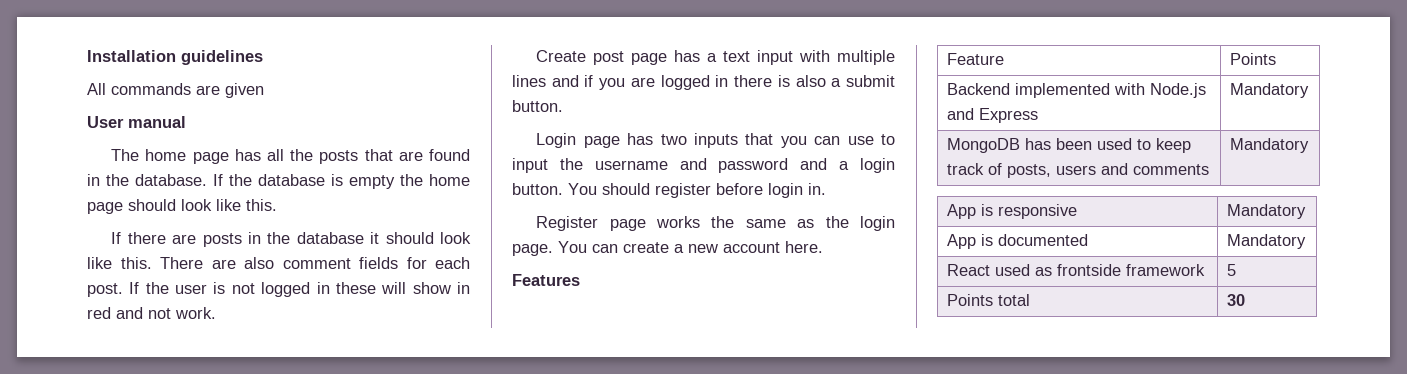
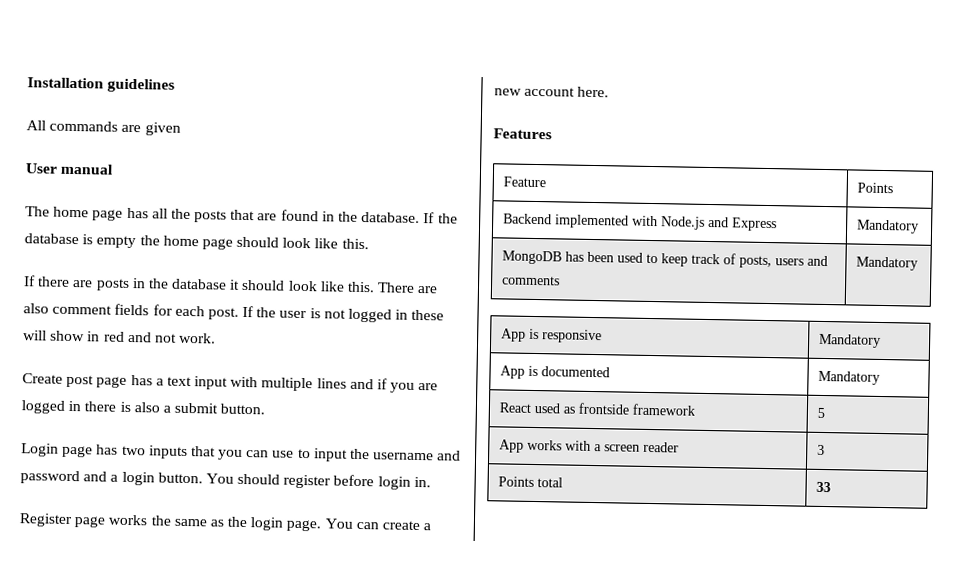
+ App works with a screen reader | 3
- Points total | 30
+ Points total | 33

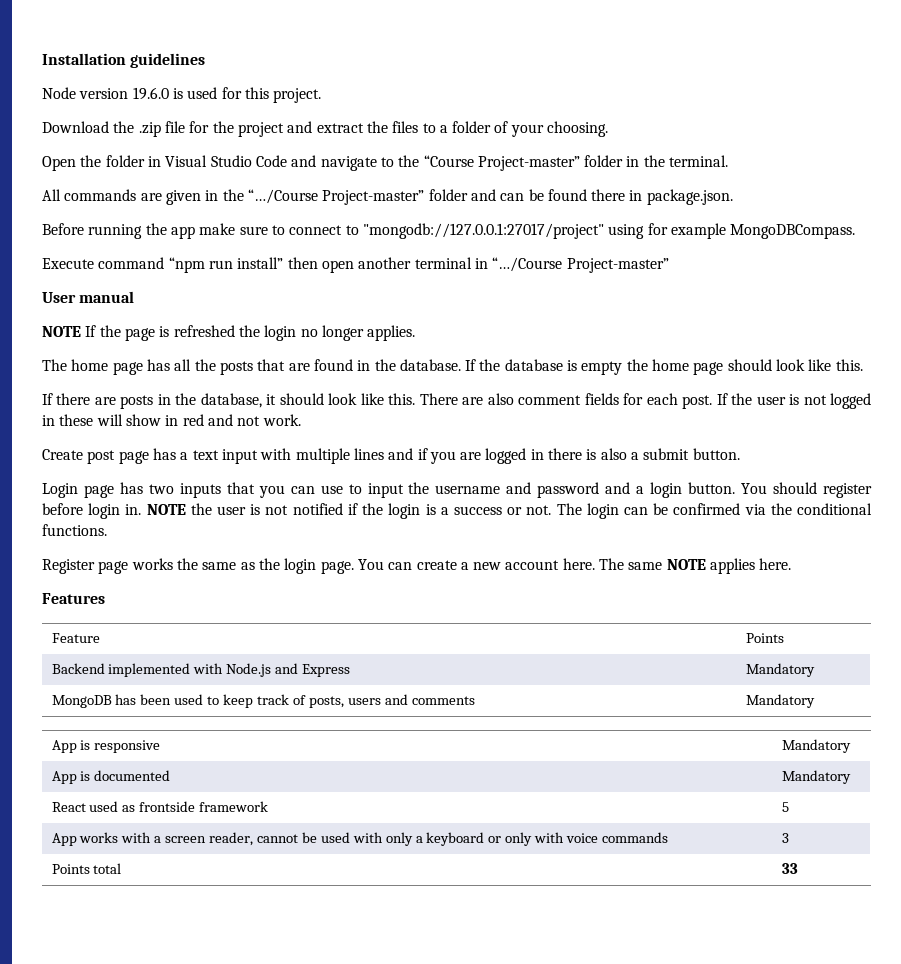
- All commands are given
+ Node version 19.6.0 is used for this project.
+ Download the .zip file for the project and extract the files to a folder of your choosing.
+ Open the folder in Visual Studio Code and navigate to the “Course Project-master” folder in the terminal.
+ All commands are given in the “…/Course Project-master” folder and can be found there in package.json.
+ Before running the app make sure to connect to "mongodb://127.0.0.1:27017/project" using for example MongoDBCompass.
+ Execute command “npm run install” then open another terminal in “…/Course Project-master”
  User manual
+ NOTE If the page is refreshed the login no longer applies.
- If there are posts in the database it should look like this.
+ If there are posts in the database, it should look like this.
+ NOTE the user is not notified if the login is a success or not. The login can be confirmed via the conditional functions.
+ The same NOTE applies here.
- App works with a screen reader | 3
+ App works with a screen reader, cannot be used with only a keyboard or only with voice commands | 3

